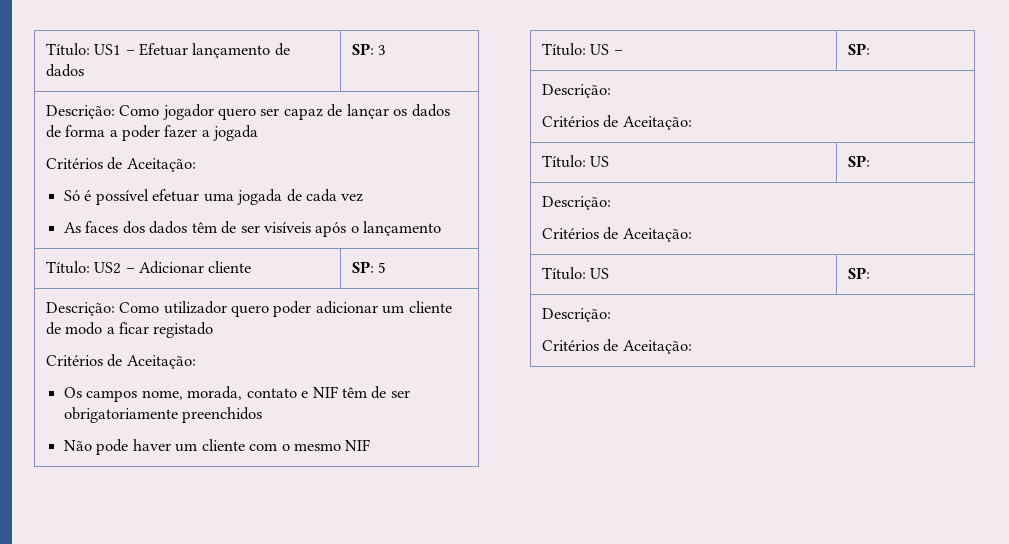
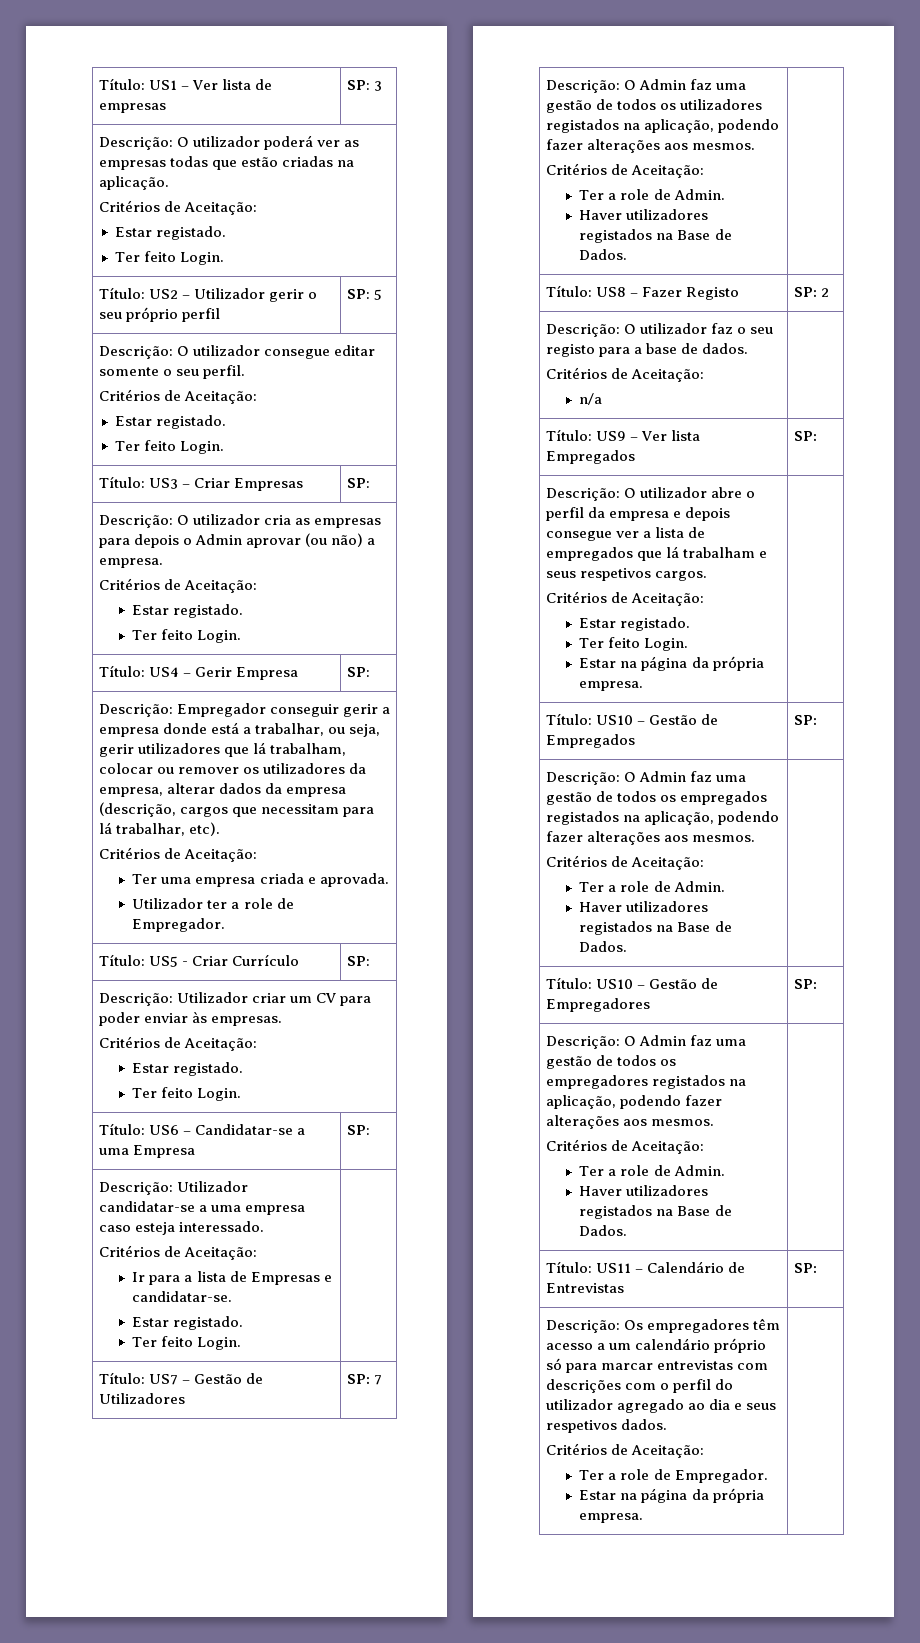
- Título: US1 – Efetuar lançamento de dados | SP: 3
+ Título: US1 – Ver lista de empresas | SP: 3
- Descrição: Como jogador quero ser capaz de lançar os dados de forma a poder fazer a jogada
+ Descrição: O utilizador poderá ver as empresas todas que estão criadas na aplicação.
  Critérios de Aceitação:
- Só é possível efetuar uma jogada de cada vez
- As faces dos dados têm de ser visíveis após o lançamento
- Título: US2 – Adicionar cliente | SP: 5
- Descrição: Como utilizador quero poder adicionar um cliente de modo a ficar registado
+ Estar registado.
+ Ter feito Login.
+ Título: US2 – Utilizador gerir o seu próprio perfil | SP: 5
+ Descrição: O utilizador consegue editar somente o seu perfil.
  Critérios de Aceitação:
- Os campos nome, morada, contato e NIF têm de ser obrigatoriamente preenchidos
- Não pode haver um cliente com o mesmo NIF
- Título: US – | SP:
- Descrição:
+ Estar registado.
+ Ter feito Login.
+ Título: US3 – Criar Empresas | SP:
+ Descrição: O utilizador cria as empresas para depois o Admin aprovar (ou não) a empresa.
  Critérios de Aceitação:
- Título: US | SP:
- Descrição:
+ Estar registado.
+ Ter feito Login.
+ Título: US4 – Gerir Empresa | SP:
+ Descrição: Empregador conseguir gerir a empresa donde está a trabalhar, ou seja, gerir utilizadores que lá trabalham, colocar ou remover os utilizadores da empresa, alterar dados da empresa (descrição, cargos que necessitam para lá trabalhar, etc).
  Critérios de Aceitação:
- Título: US | SP:
- Descrição:
+ Ter uma empresa criada e aprovada.
+ Utilizador ter a role de Empregador.
+ Título: US5 - Criar Currículo | SP:
+ Descrição: Utilizador criar um CV para poder enviar às empresas.
  Critérios de Aceitação:
+ Estar registado.
+ Ter feito Login.
+ Título: US6 – Candidatar-se a uma Empresa | SP:
+ Descrição: Utilizador candidatar-se a uma empresa caso esteja interessado.
+ Critérios de Aceitação:
+ Ir para a lista de Empresas e candidatar-se.
+ Estar registado.
+ Ter feito Login. |
+ Título: US7 – Gestão de Utilizadores | SP: 7
+ Descrição: O Admin faz uma gestão de todos os utilizadores registados na aplicação, podendo fazer alterações aos mesmos.
+ Critérios de Aceitação:
+ Ter a role de Admin.
+ Haver utilizadores registados na Base de Dados. |
+ Título: US8 – Fazer Registo | SP: 2
+ Descrição: O utilizador faz o seu registo para a base de dados.
+ Critérios de Aceitação:
+ n/a |
+ Título: US9 – Ver lista Empregados | SP:
+ Descrição: O utilizador abre o perfil da empresa e depois consegue ver a lista de empregados que lá trabalham e seus respetivos cargos.
+ Critérios de Aceitação:
+ Estar registado.
+ Ter feito Login.
+ Estar na página da própria empresa. |
+ Título: US10 – Gestão de Empregados | SP:
+ Descrição: O Admin faz uma gestão de todos os empregados registados na aplicação, podendo fazer alterações aos mesmos.
+ Critérios de Aceitação:
+ Ter a role de Admin.
+ Haver utilizadores registados na Base de Dados. |
+ Título: US10 – Gestão de Empregadores | SP:
+ Descrição: O Admin faz uma gestão de todos os empregadores registados na aplicação, podendo fazer alterações aos mesmos.
+ Critérios de Aceitação:
+ Ter a role de Admin.
+ Haver utilizadores registados na Base de Dados. |
+ Título: US11 – Calendário de Entrevistas | SP:
+ Descrição: Os empregadores têm acesso a um calendário próprio só para marcar entrevistas com descrições com o perfil do utilizador agregado ao dia e seus respetivos dados.
+ Critérios de Aceitação:
+ Ter a role de Empregador.
+ Estar na página da própria empresa.

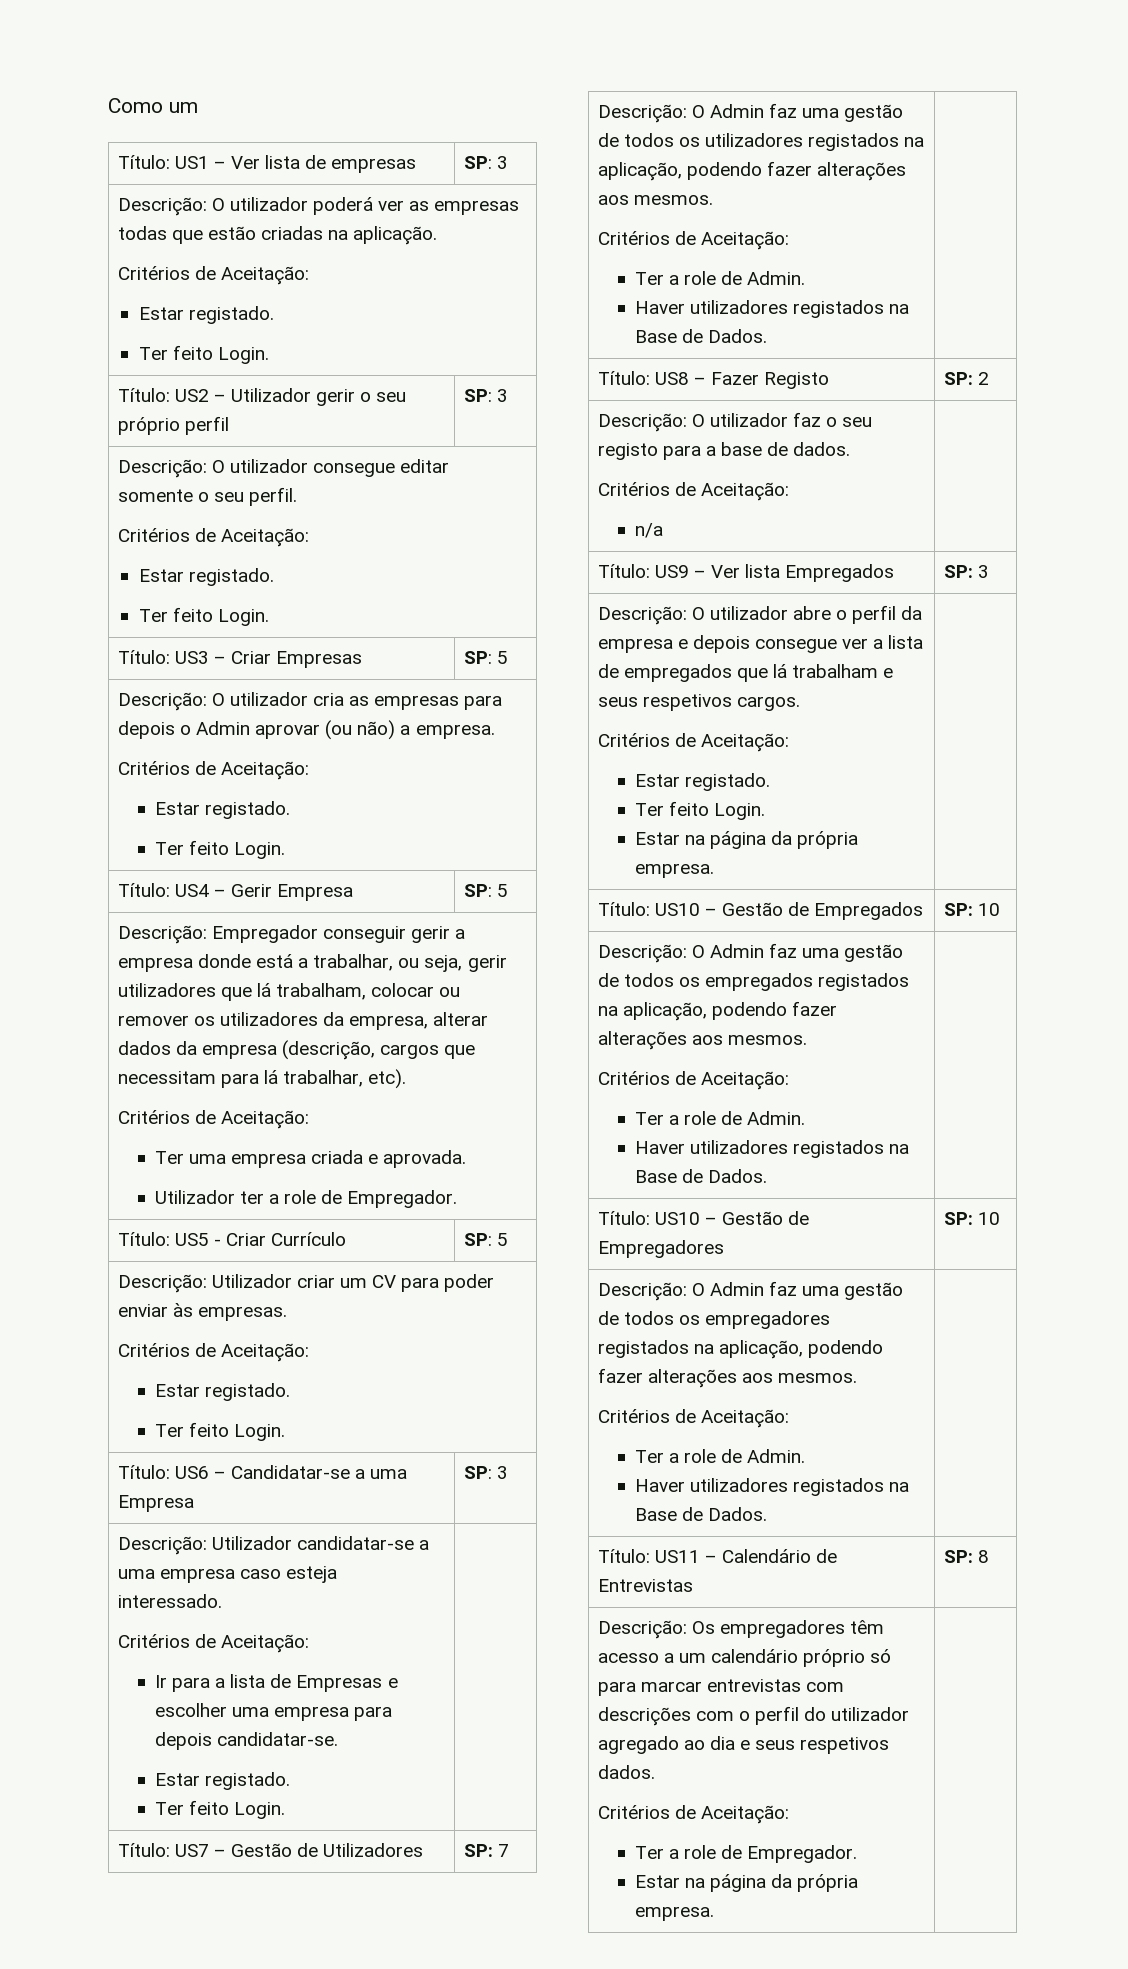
+ Como um
- Título: US2 – Utilizador gerir o seu próprio perfil | SP: 5
+ Título: US2 – Utilizador gerir o seu próprio perfil | SP: 3
- Título: US3 – Criar Empresas | SP:
+ Título: US3 – Criar Empresas | SP: 5
- Título: US4 – Gerir Empresa | SP:
+ Título: US4 – Gerir Empresa | SP: 5
- Título: US5 - Criar Currículo | SP:
+ Título: US5 - Criar Currículo | SP: 5
- Título: US6 – Candidatar-se a uma Empresa | SP:
+ Título: US6 – Candidatar-se a uma Empresa | SP: 3
  Descrição: Utilizador candidatar-se a uma empresa caso esteja interessado.
  Critérios de Aceitação:
- Ir para a lista de Empresas e candidatar-se.
+ Ir para a lista de Empresas e escolher uma empresa para depois candidatar-se.
- Título: US9 – Ver lista Empregados | SP:
+ Título: US9 – Ver lista Empregados | SP: 3
- Título: US10 – Gestão de Empregados | SP:
+ Título: US10 – Gestão de Empregados | SP: 10
- Título: US10 – Gestão de Empregadores | SP:
+ Título: US10 – Gestão de Empregadores | SP: 10
- Título: US11 – Calendário de Entrevistas | SP:
+ Título: US11 – Calendário de Entrevistas | SP: 8

